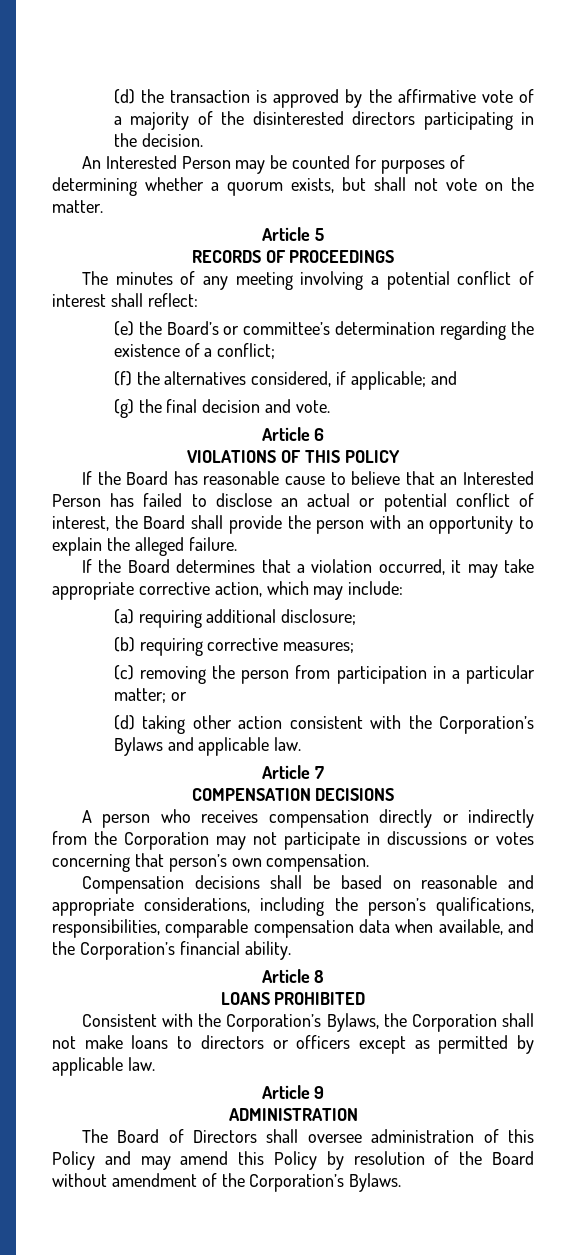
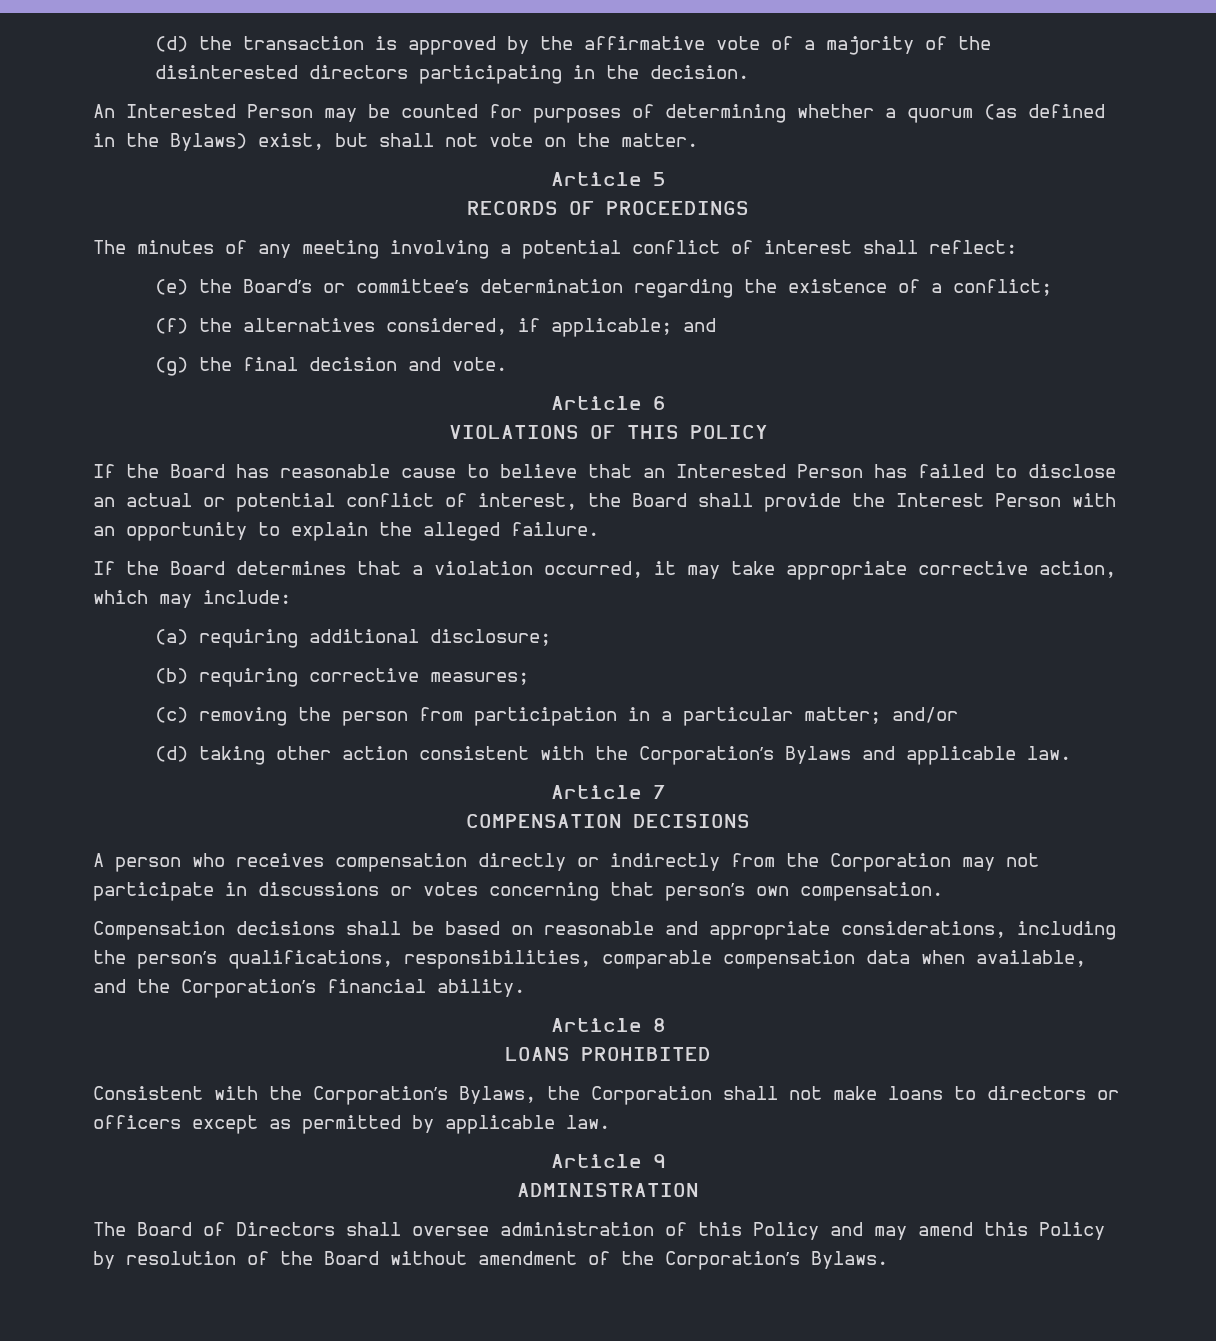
- An Interested Person may be counted for purposes of determining whether a quorum exists, but shall not vote on the matter.
+ An Interested Person may be counted for purposes of determining whether a quorum (as defined in the Bylaws) exist, but shall not vote on the matter.
- If the Board has reasonable cause to believe that an Interested Person has failed to disclose an actual or potential conflict of interest, the Board shall provide the person with an opportunity to explain the alleged failure.
+ If the Board has reasonable cause to believe that an Interested Person has failed to disclose an actual or potential conflict of interest, the Board shall provide the Interest Person with an opportunity to explain the alleged failure.
- (c) removing the person from participation in a particular matter; or
+ (c) removing the person from participation in a particular matter; and/or

